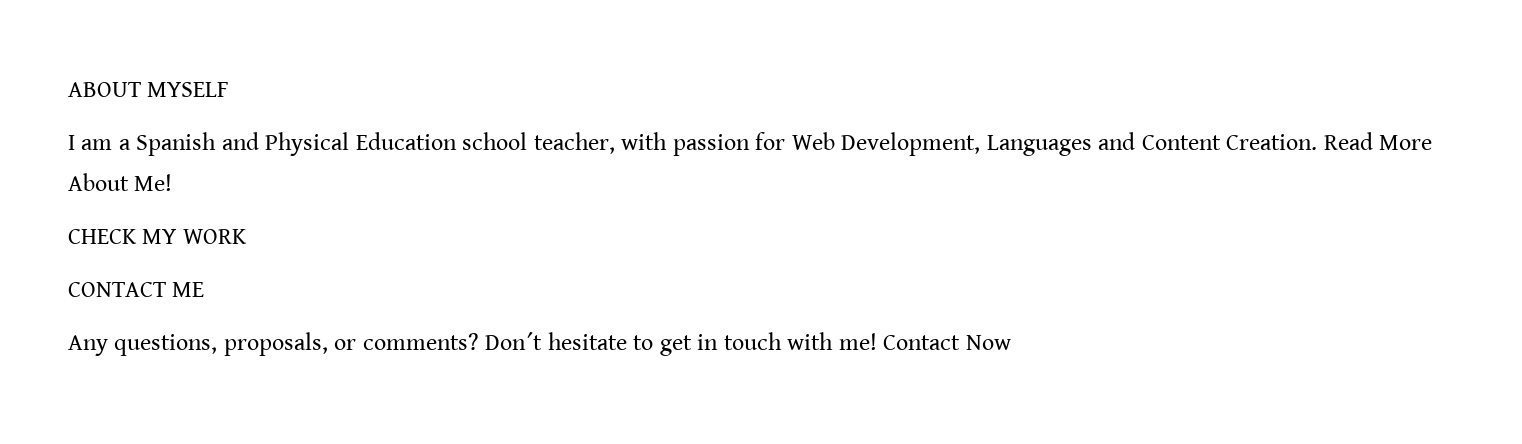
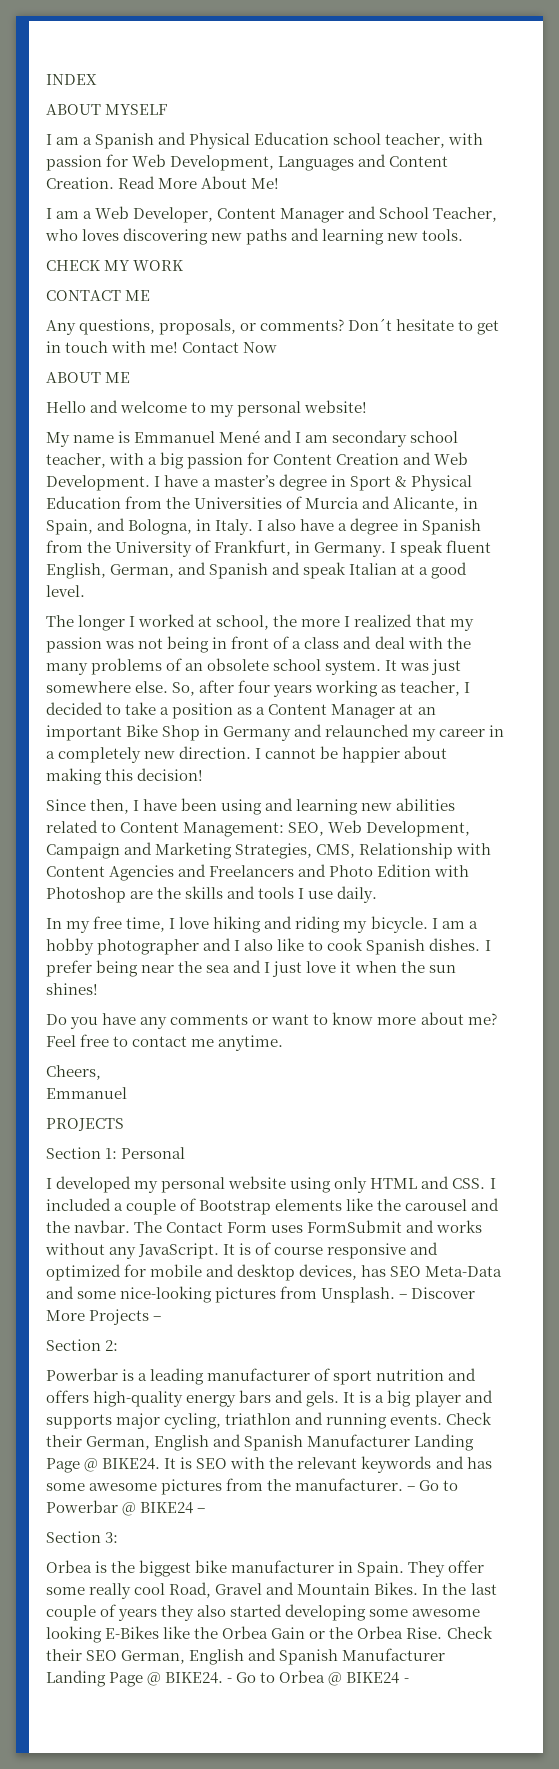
+ INDEX
+ I am a Web Developer, Content Manager and School Teacher, who loves discovering new paths and learning new tools.
+ ABOUT ME
+ Hello and welcome to my personal website!
+ My name is Emmanuel Mené and I am secondary school teacher, with a big passion for Content Creation and Web Development. I have a master’s degree in Sport & Physical Education from the Universities of Murcia and Alicante, in Spain, and Bologna, in Italy. I also have a degree in Spanish from the University of Frankfurt, in Germany. I speak fluent English, German, and Spanish and speak Italian at a good level.
+ The longer I worked at school, the more I realized that my passion was not being in front of a class and deal with the many problems of an obsolete school system. It was just somewhere else. So, after four years working as teacher, I decided to take a position as a Content Manager at an important Bike Shop in Germany and relaunched my career in a completely new direction. I cannot be happier about making this decision!
+ Since then, I have been using and learning new abilities related to Content Management: SEO, Web Development, Campaign and Marketing Strategies, CMS, Relationship with Content Agencies and Freelancers and Photo Edition with Photoshop are the skills and tools I use daily.
+ In my free time, I love hiking and riding my bicycle. I am a hobby photographer and I also like to cook Spanish dishes. I prefer being near the sea and I just love it when the sun shines!
+ Do you have any comments or want to know more about me? Feel free to contact me anytime.
+ Cheers,
+ Emmanuel
+ PROJECTS
+ Section 1: Personal
+ I developed my personal website using only HTML and CSS. I included a couple of Bootstrap elements like the carousel and the navbar. The Contact Form uses FormSubmit and works without any JavaScript. It is of course responsive and optimized for mobile and desktop devices, has SEO Meta-Data and some nice-looking pictures from Unsplash. – Discover More Projects –
+ Section 2:
+ Powerbar is a leading manufacturer of sport nutrition and offers high-quality energy bars and gels. It is a big player and supports major cycling, triathlon and running events. Check their German, English and Spanish Manufacturer Landing Page @ BIKE24. It is SEO with the relevant keywords and has some awesome pictures from the manufacturer. – Go to Powerbar @ BIKE24 –
+ Section 3:
+ Orbea is the biggest bike manufacturer in Spain. They offer some really cool Road, Gravel and Mountain Bikes. In the last couple of years they also started developing some awesome looking E-Bikes like the Orbea Gain or the Orbea Rise. Check their SEO German, English and Spanish Manufacturer Landing Page @ BIKE24. - Go to Orbea @ BIKE24 -

